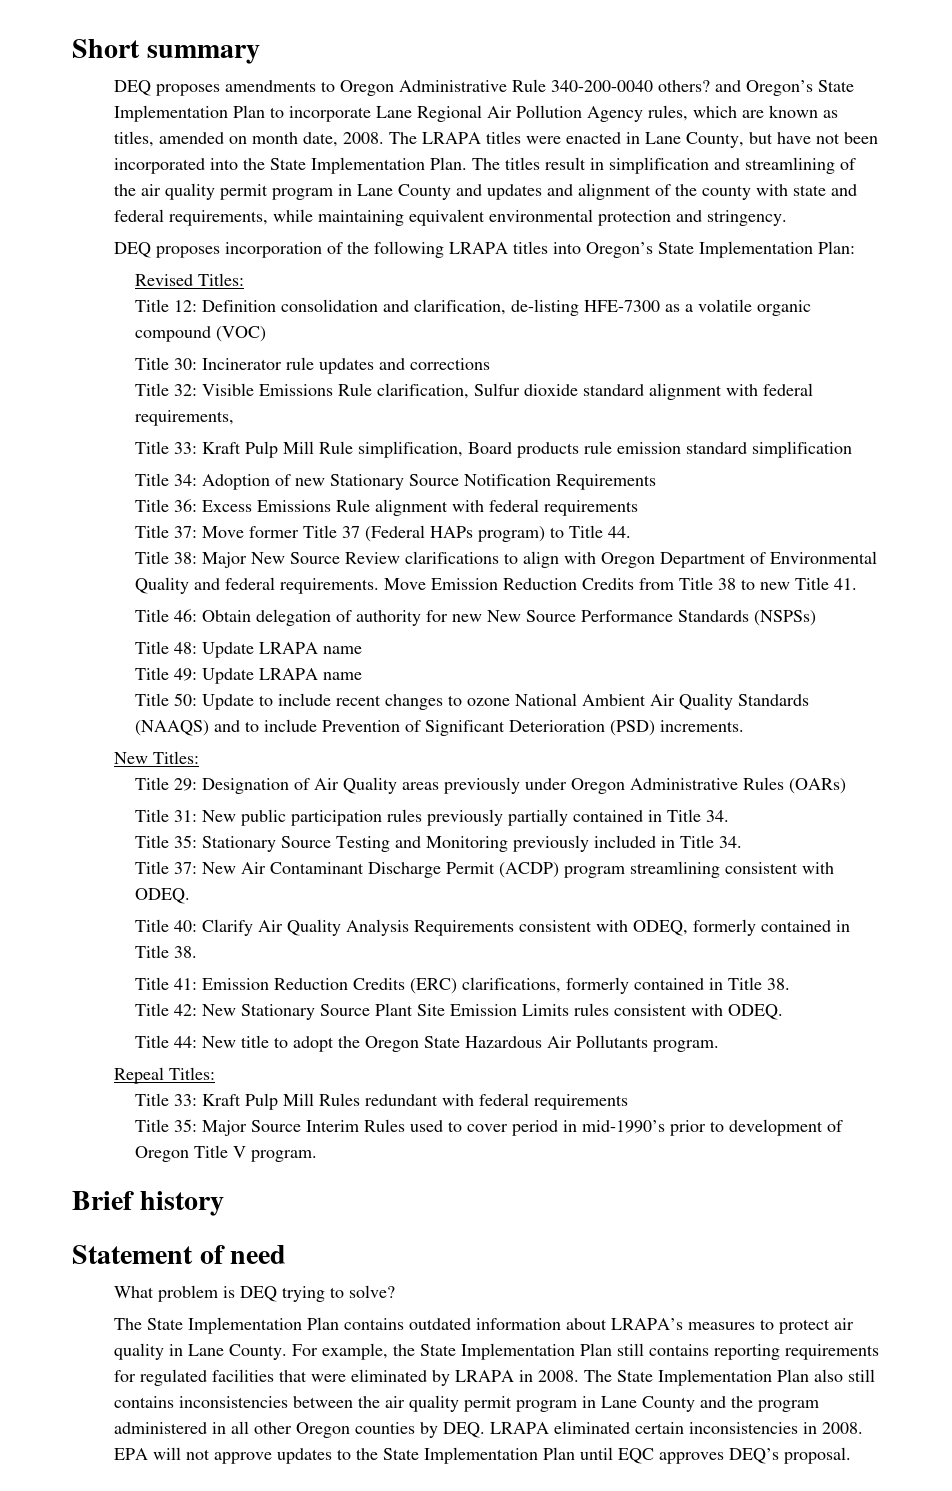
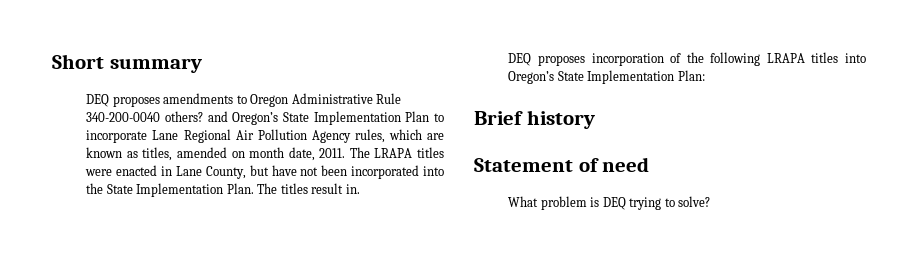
- DEQ proposes amendments to Oregon Administrative Rule 340-200-0040 others? and Oregon’s State Implementation Plan to incorporate Lane Regional Air Pollution Agency rules, which are known as titles, amended on month date, 2008.
+ DEQ proposes amendments to Oregon Administrative Rule 340-200-0040 others? and Oregon’s State Implementation Plan to incorporate Lane Regional Air Pollution Agency rules, which are known as titles, amended on month date, 2011.
- The titles result in simplification and streamlining of the air quality permit program in Lane County and updates and alignment of the county with state and federal requirements, while maintaining equivalent environmental protection and stringency.
+ The titles result in.
- Revised Titles:
- Title 12: Definition consolidation and clarification, de-listing HFE-7300 as a volatile organic compound (VOC)
- Title 30: Incinerator rule updates and corrections
- Title 32: Visible Emissions Rule clarification, Sulfur dioxide standard alignment with federal requirements,
- Title 33: Kraft Pulp Mill Rule simplification, Board products rule emission standard simplification
- Title 34: Adoption of new Stationary Source Notification Requirements
- Title 36: Excess Emissions Rule alignment with federal requirements
- Title 37: Move former Title 37 (Federal HAPs program) to Title 44.
- Title 38: Major New Source Review clarifications to align with Oregon Department of Environmental Quality and federal requirements. Move Emission Reduction Credits from Title 38 to new Title 41.
- Title 46: Obtain delegation of authority for new New Source Performance Standards (NSPSs)
- Title 48: Update LRAPA name
- Title 49: Update LRAPA name
- Title 50: Update to include recent changes to ozone National Ambient Air Quality Standards (NAAQS) and to include Prevention of Significant Deterioration (PSD) increments.
- New Titles:
- Title 29: Designation of Air Quality areas previously under Oregon Administrative Rules (OARs)
- Title 31: New public participation rules previously partially contained in Title 34.
- Title 35: Stationary Source Testing and Monitoring previously included in Title 34.
- Title 37: New Air Contaminant Discharge Permit (ACDP) program streamlining consistent with ODEQ.
- Title 40: Clarify Air Quality Analysis Requirements consistent with ODEQ, formerly contained in Title 38.
- Title 41: Emission Reduction Credits (ERC) clarifications, formerly contained in Title 38.
- Title 42: New Stationary Source Plant Site Emission Limits rules consistent with ODEQ.
- Title 44: New title to adopt the Oregon State Hazardous Air Pollutants program.
- Repeal Titles:
- Title 33: Kraft Pulp Mill Rules redundant with federal requirements
- Title 35: Major Source Interim Rules used to cover period in mid-1990’s prior to development of Oregon Title V program.
- The State Implementation Plan contains outdated information about LRAPA’s measures to protect air quality in Lane County. For example, the State Implementation Plan still contains reporting requirements for regulated facilities that were eliminated by LRAPA in 2008. The State Implementation Plan also still contains inconsistencies between the air quality permit program in Lane County and the program administered in all other Oregon counties by DEQ. LRAPA eliminated certain inconsistencies in 2008. EPA will not approve updates to the State Implementation Plan until EQC approves DEQ’s proposal.

